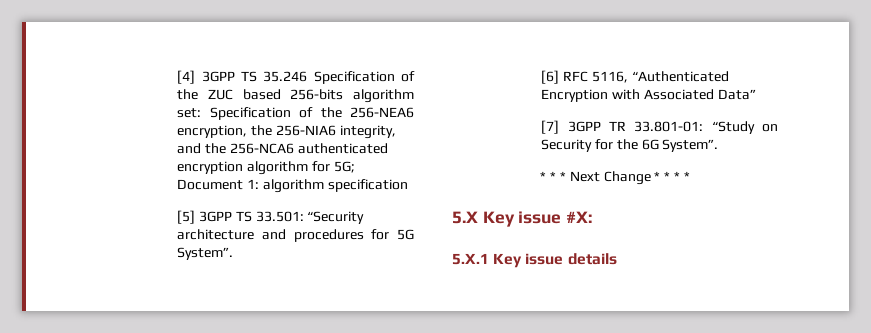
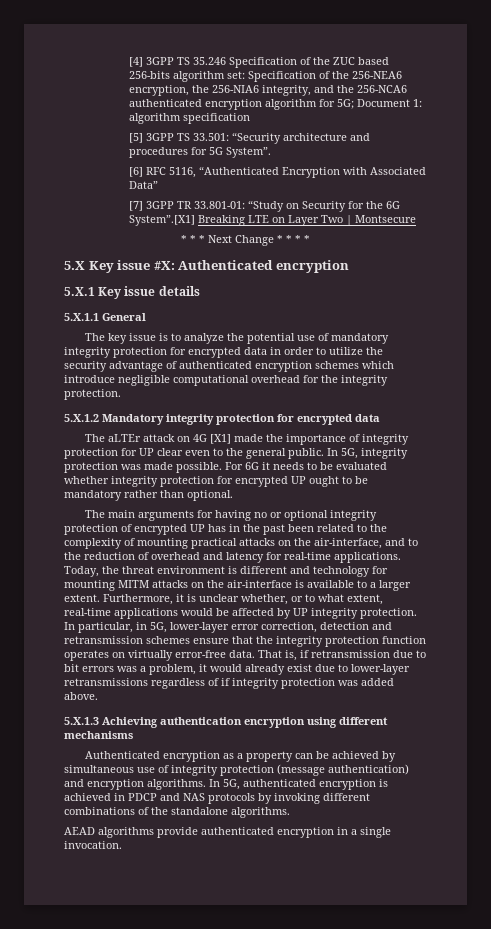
- [7] 3GPP TR 33.801-01: “Study on Security for the 6G System”.
+ [7] 3GPP TR 33.801-01: “Study on Security for the 6G System”.[X1] Breaking LTE on Layer Two | Montsecure
- 5.X Key issue #X:
+ 5.X Key issue #X: Authenticated encryption
+ 5.X.1.1 General
+ The key issue is to analyze the potential use of mandatory integrity protection for encrypted data in order to utilize the security advantage of authenticated encryption schemes which introduce negligible computational overhead for the integrity protection.
+ 5.X.1.2 Mandatory integrity protection for encrypted data
+ The aLTEr attack on 4G [X1] made the importance of integrity protection for UP clear even to the general public. In 5G, integrity protection was made possible. For 6G it needs to be evaluated whether integrity protection for encrypted UP ought to be mandatory rather than optional.
+ The main arguments for having no or optional integrity protection of encrypted UP has in the past been related to the complexity of mounting practical attacks on the air-interface, and to the reduction of overhead and latency for real-time applications. Today, the threat environment is different and technology for mounting MITM attacks on the air-interface is available to a larger extent. Furthermore, it is unclear whether, or to what extent, real-time applications would be affected by UP integrity protection. In particular, in 5G, lower-layer error correction, detection and retransmission schemes ensure that the integrity protection function operates on virtually error-free data. That is, if retransmission due to bit errors was a problem, it would already exist due to lower-layer retransmissions regardless of if integrity protection was added above.
+ 5.X.1.3 Achieving authentication encryption using different mechanisms
+ Authenticated encryption as a property can be achieved by simultaneous use of integrity protection (message authentication) and encryption algorithms. In 5G, authenticated encryption is achieved in PDCP and NAS protocols by invoking different combinations of the standalone algorithms.
+ AEAD algorithms provide authenticated encryption in a single invocation.

